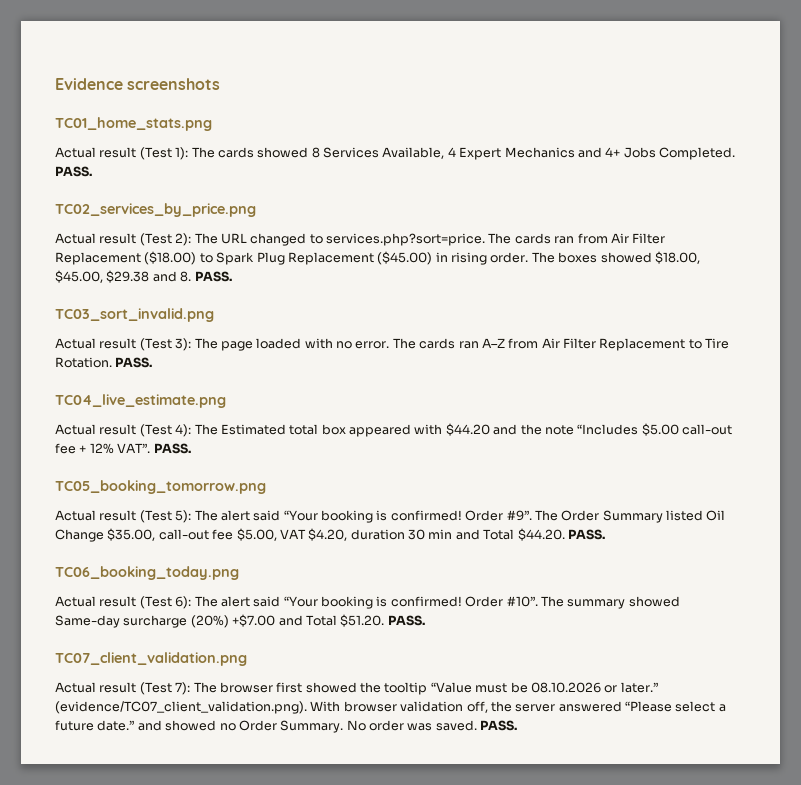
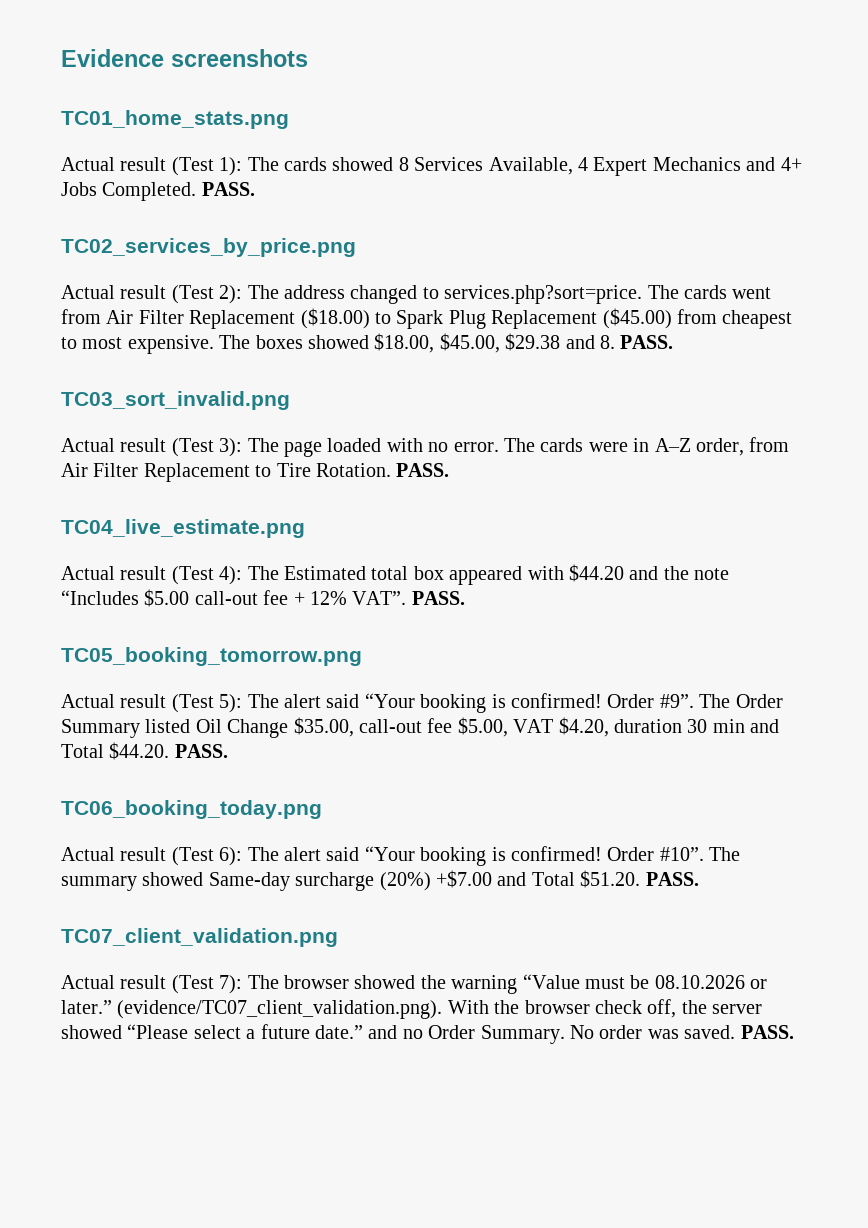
- Actual result (Test 2): The URL changed to services.php?sort=price. The cards ran from Air Filter Replacement ($18.00) to Spark Plug Replacement ($45.00) in rising order.
+ Actual result (Test 2): The address changed to services.php?sort=price. The cards went from Air Filter Replacement ($18.00) to Spark Plug Replacement ($45.00) from cheapest to most expensive.
- The cards ran A–Z from Air Filter Replacement to Tire Rotation.
+ The cards were in A–Z order, from Air Filter Replacement to Tire Rotation.
- Actual result (Test 7): The browser first showed the tooltip “Value must be 08.10.2026 or later.”
+ Actual result (Test 7): The browser showed the warning “Value must be 08.10.2026 or later.”
- (evidence/TC07_client_validation.png). With browser validation off, the server answered “Please select a future date.” and showed no Order Summary.
+ (evidence/TC07_client_validation.png). With the browser check off, the server showed “Please select a future date.” and no Order Summary.

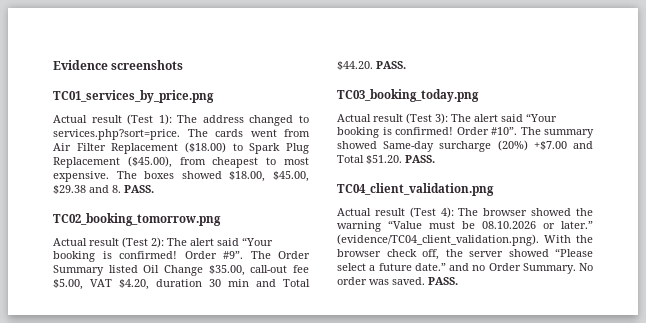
- TC01_home_stats.png
+ TC01_services_by_price.png
- Actual result (Test 1): The cards showed 8 Services Available, 4 Expert Mechanics and 4+ Jobs Completed. PASS.
- TC02_services_by_price.png
- Actual result (Test 2): The address changed to services.php?sort=price. The cards went from Air Filter Replacement ($18.00) to Spark Plug Replacement ($45.00) from cheapest to most expensive.
+ Actual result (Test 1): The address changed to services.php?sort=price. The cards went from Air Filter Replacement ($18.00) to Spark Plug Replacement ($45.00), from cheapest to most expensive.
- TC03_sort_invalid.png
- Actual result (Test 3): The page loaded with no error. The cards were in A–Z order, from Air Filter Replacement to Tire Rotation. PASS.
- TC04_live_estimate.png
- Actual result (Test 4): The Estimated total box appeared with $44.20 and the note “Includes $5.00 call-out fee + 12% VAT”. PASS.
- TC05_booking_tomorrow.png
- Actual result (Test 5): The alert said “Your booking is confirmed!
+ TC02_booking_tomorrow.png
+ Actual result (Test 2): The alert said “Your booking is confirmed!
- TC06_booking_today.png
- Actual result (Test 6): The alert said “Your booking is confirmed!
+ TC03_booking_today.png
+ Actual result (Test 3): The alert said “Your booking is confirmed!
- TC07_client_validation.png
- Actual result (Test 7): The browser showed the warning “Value must be 08.10.2026 or later.”
+ TC04_client_validation.png
+ Actual result (Test 4): The browser showed the warning “Value must be 08.10.2026 or later.”
- (evidence/TC07_client_validation.png). With the browser check off, the server showed “Please select a future date.” and no Order Summary.
+ (evidence/TC04_client_validation.png). With the browser check off, the server showed “Please select a future date.” and no Order Summary.

